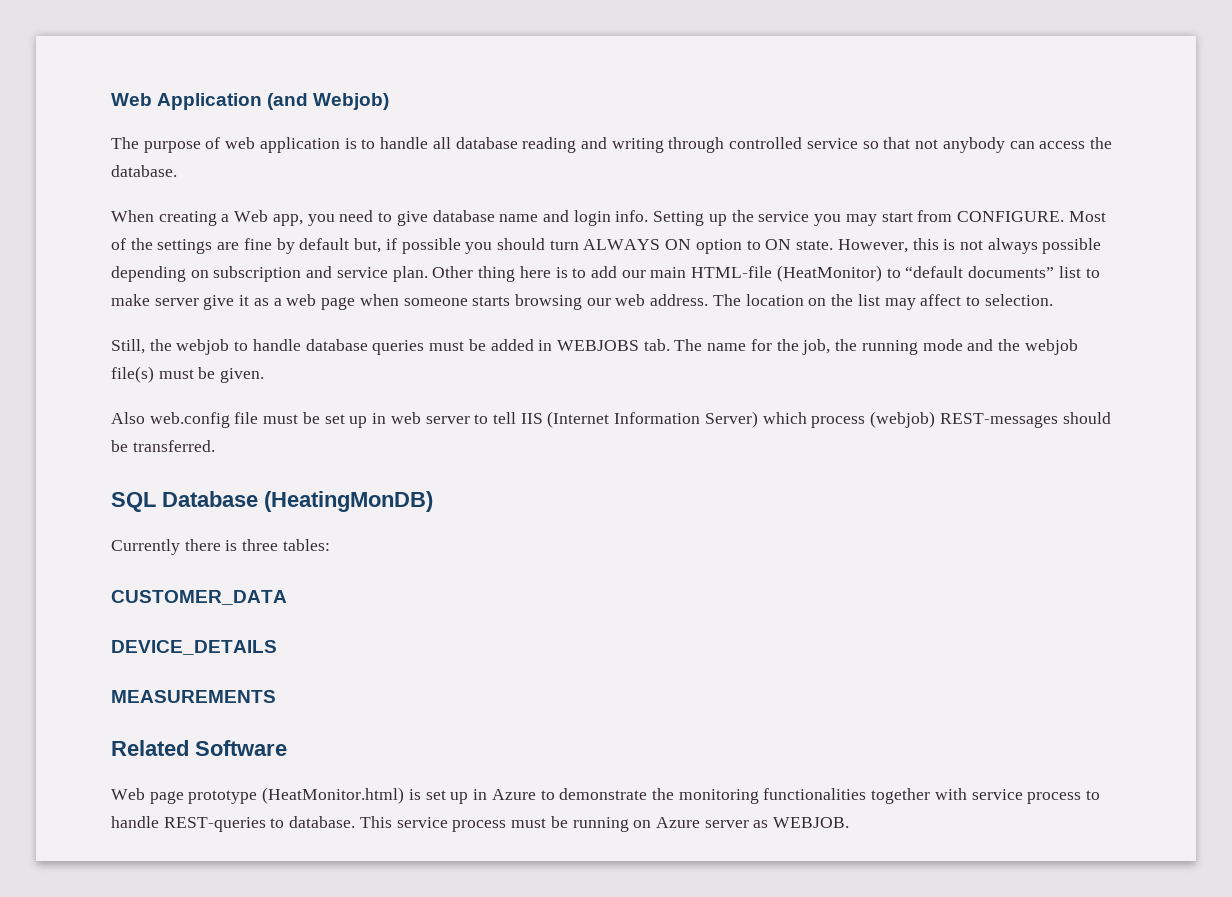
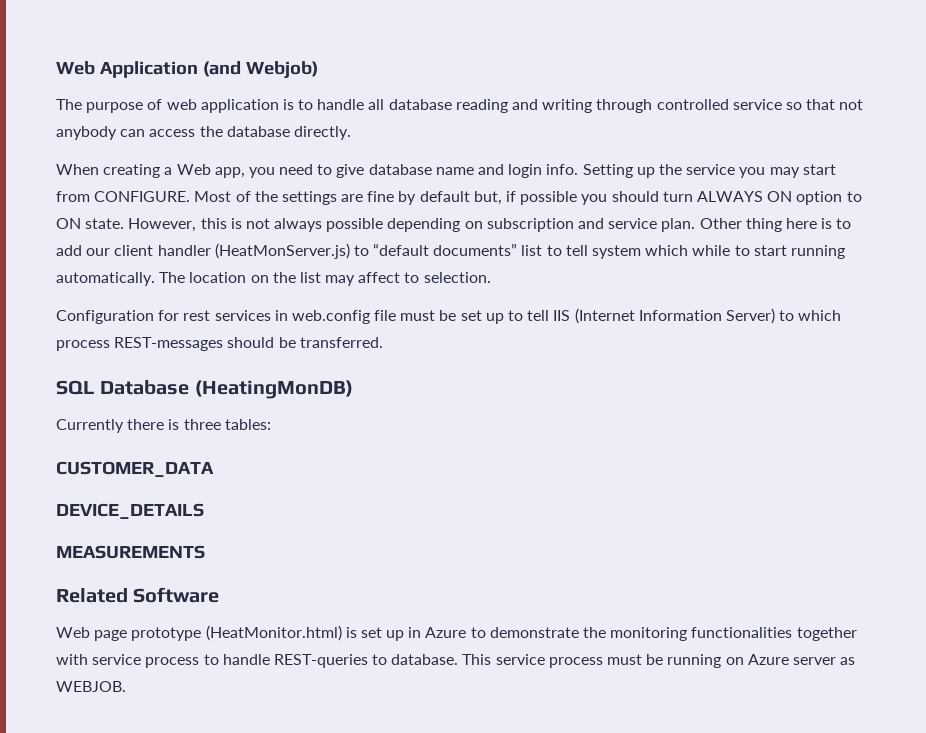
- The purpose of web application is to handle all database reading and writing through controlled service so that not anybody can access the database.
+ The purpose of web application is to handle all database reading and writing through controlled service so that not anybody can access the database directly.
- Other thing here is to add our main HTML-file (HeatMonitor) to “default documents” list to make server give it as a web page when someone starts browsing our web address.
+ Other thing here is to add our client handler (HeatMonServer.js) to “default documents” list to tell system which while to start running automatically.
- Still, the webjob to handle database queries must be added in WEBJOBS tab. The name for the job, the running mode and the webjob file(s) must be given.
- Also web.config file must be set up in web server to tell IIS (Internet Information Server) which process (webjob) REST-messages should be transferred.
+ Configuration for rest services in web.config file must be set up to tell IIS (Internet Information Server) to which process REST-messages should be transferred.

